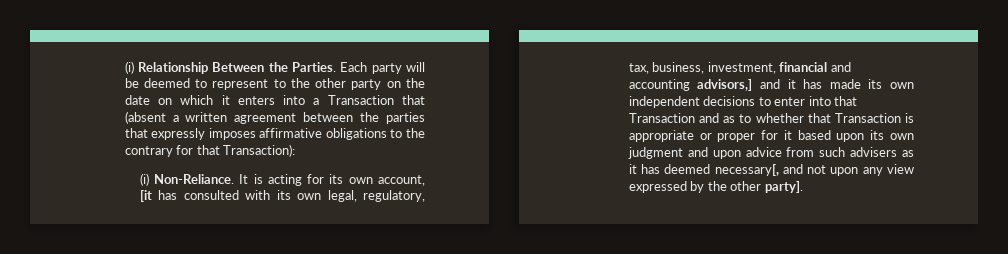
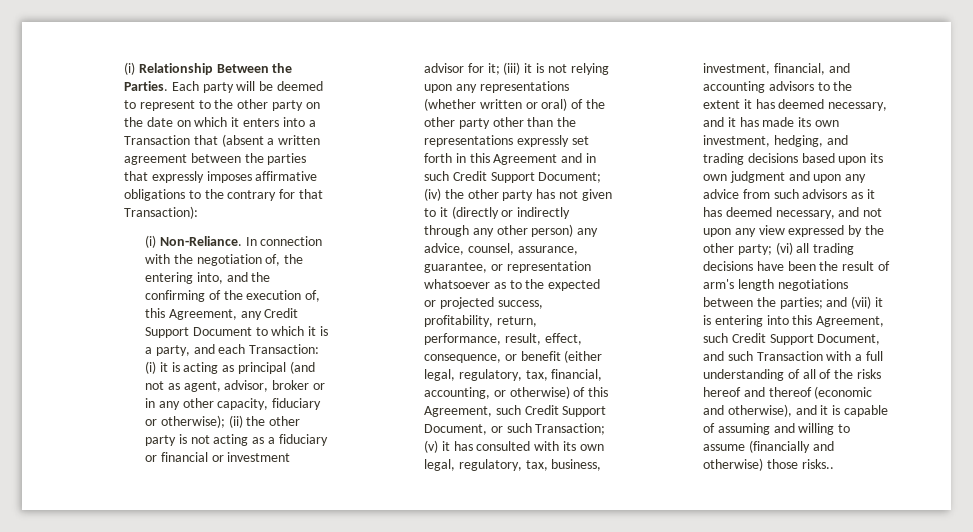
- It is acting for its own account, [it has consulted with its own legal, regulatory, tax, business, investment, financial and accounting advisors,] and it has made its own independent decisions to enter into that Transaction and as to whether that Transaction is appropriate or proper for it based upon its own judgment and upon advice from such advisers as it has deemed necessary[, and not upon any view expressed by the other party].
+ In connection with the negotiation of, the entering into, and the confirming of the execution of, this Agreement, any Credit Support Document to which it is a party, and each Transaction: (i) it is acting as principal (and not as agent, advisor, broker or in any other capacity, fiduciary or otherwise); (ii) the other party is not acting as a fiduciary or financial or investment advisor for it; (iii) it is not relying upon any representations (whether written or oral) of the other party other than the representations expressly set forth in this Agreement and in such Credit Support Document; (iv) the other party has not given to it (directly or indirectly through any other person) any advice, counsel, assurance, guarantee, or representation whatsoever as to the expected or projected success, profitability, return, performance, result, effect, consequence, or benefit (either legal, regulatory, tax, financial, accounting, or otherwise) of this Agreement, such Credit Support Document, or such Transaction; (v) it has consulted with its own legal, regulatory, tax, business, investment, financial, and accounting advisors to the extent it has deemed necessary, and it has made its own investment, hedging, and trading decisions based upon its own judgment and upon any advice from such advisors as it has deemed necessary, and not upon any view expressed by the other party; (vi) all trading decisions have been the result of arm's length negotiations between the parties; and (vii) it is entering into this Agreement, such Credit Support Document, and such Transaction with a full understanding of all of the risks hereof and thereof (economic and otherwise), and it is capable of assuming and willing to assume (financially and otherwise) those risks..

